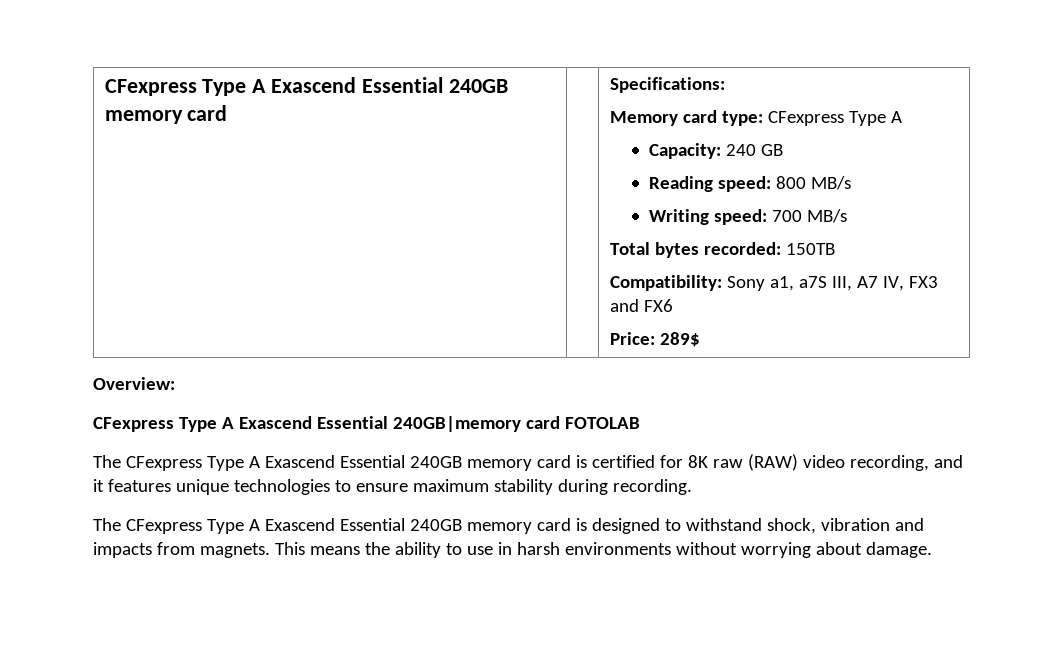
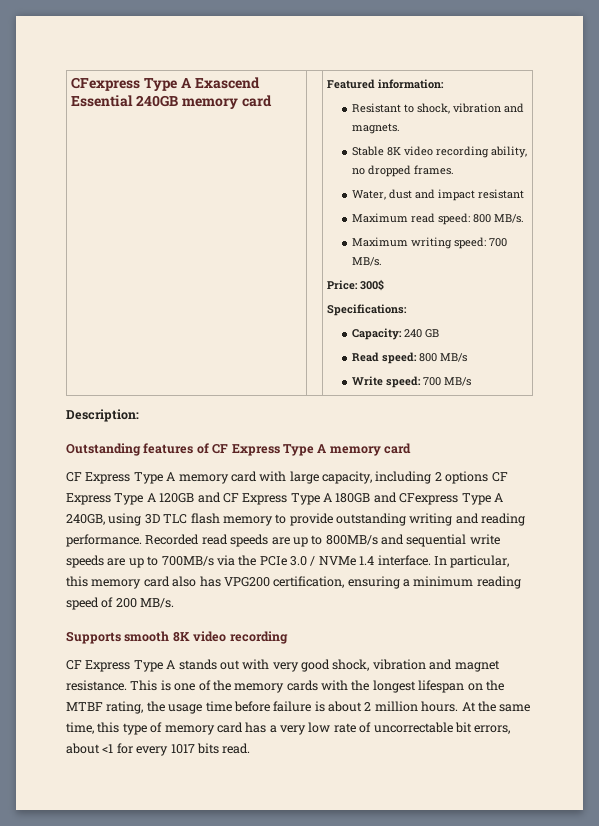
+ Featured information:
+ Resistant to shock, vibration and magnets.
+ Stable 8K video recording ability, no dropped frames.
+ Water, dust and impact resistant
+ Maximum read speed: 800 MB/s.
+ Maximum writing speed: 700 MB/s.
+ Price: 300$
  Specifications:
- Memory card type: CFexpress Type A
- Reading speed: 800 MB/s
+ Read speed: 800 MB/s
- Writing speed: 700 MB/s
+ Write speed: 700 MB/s
- Total bytes recorded: 150TB
- Compatibility: Sony a1, a7S III, A7 IV, FX3 and FX6
- Price: 289$
- Overview:
- CFexpress Type A Exascend Essential 240GB|memory card FOTOLAB
- The CFexpress Type A Exascend Essential 240GB memory card is certified for 8K raw (RAW) video recording, and it features unique technologies to ensure maximum stability during recording.
- The CFexpress Type A Exascend Essential 240GB memory card is designed to withstand shock, vibration and impacts from magnets. This means the ability to use in harsh environments without worrying about damage.
+ Description:
+ Outstanding features of CF Express Type A memory card
+ CF Express Type A memory card with large capacity, including 2 options CF Express Type A 120GB and CF Express Type A 180GB and CFexpress Type A 240GB, using 3D TLC flash memory to provide outstanding writing and reading performance. Recorded read speeds are up to 800MB/s and sequential write speeds are up to 700MB/s via the PCIe 3.0 / NVMe 1.4 interface. In particular, this memory card also has VPG200 certification, ensuring a minimum reading speed of 200 MB/s.
+ Supports smooth 8K video recording
+ CF Express Type A stands out with very good shock, vibration and magnet resistance. This is one of the memory cards with the longest lifespan on the MTBF rating, the usage time before failure is about 2 million hours. At the same time, this type of memory card has a very low rate of uncorrectable bit errors, about <1 for every 1017 bits read.

